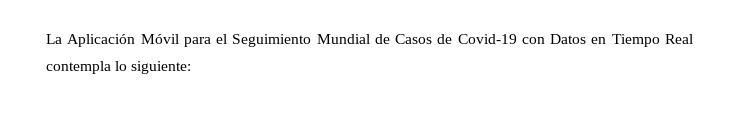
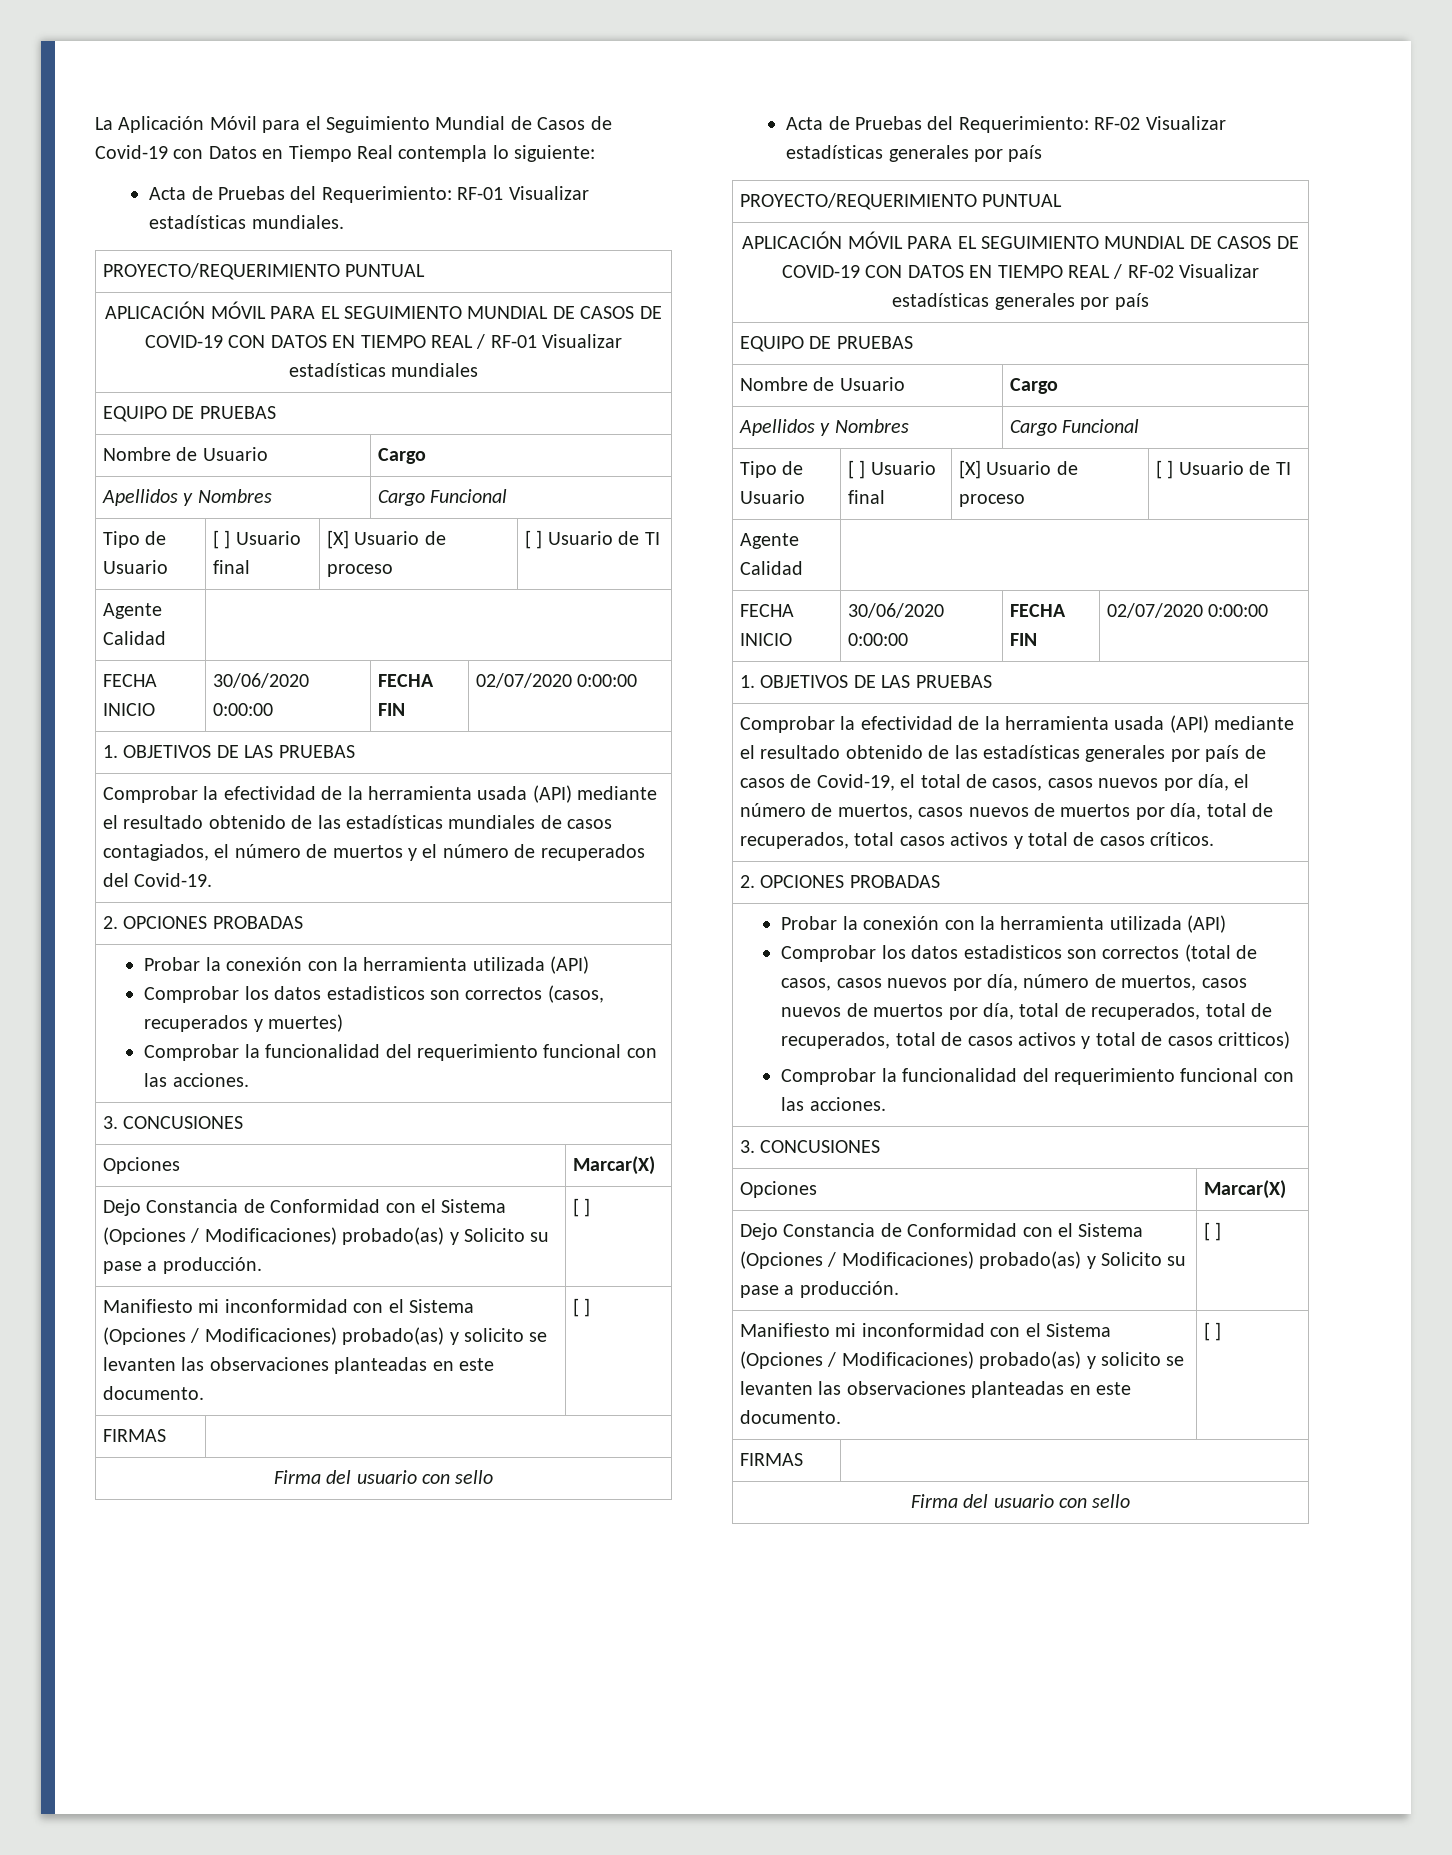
+ Acta de Pruebas del Requerimiento: RF-01 Visualizar estadísticas mundiales.
+ PROYECTO/REQUERIMIENTO PUNTUAL
+ APLICACIÓN MÓVIL PARA EL SEGUIMIENTO MUNDIAL DE CASOS DE COVID-19 CON DATOS EN TIEMPO REAL / RF-01 Visualizar estadísticas mundiales
+ EQUIPO DE PRUEBAS
+ Nombre de Usuario | Cargo
+ Apellidos y Nombres | Cargo Funcional
+ Tipo de Usuario | [ ] Usuario final | [X] Usuario de proceso | [ ] Usuario de TI
+ Agente Calidad |
+ FECHA INICIO | 30/06/2020 0:00:00 | FECHA FIN | 02/07/2020 0:00:00
+ 1. OBJETIVOS DE LAS PRUEBAS
+ Comprobar la efectividad de la herramienta usada (API) mediante el resultado obtenido de las estadísticas mundiales de casos contagiados, el número de muertos y el número de recuperados del Covid-19.
+ 2. OPCIONES PROBADAS
+ Probar la conexión con la herramienta utilizada (API)
+ Comprobar los datos estadisticos son correctos (casos, recuperados y muertes)
+ Comprobar la funcionalidad del requerimiento funcional con las acciones.
+ 3. CONCUSIONES
+ Opciones | Marcar(X)
+ Dejo Constancia de Conformidad con el Sistema (Opciones / Modificaciones) probado(as) y Solicito su pase a producción. | [ ]
+ Manifiesto mi inconformidad con el Sistema (Opciones / Modificaciones) probado(as) y solicito se levanten las observaciones planteadas en este documento. | [ ]
+ FIRMAS |
+ Firma del usuario con sello
+ Acta de Pruebas del Requerimiento: RF-02 Visualizar estadísticas generales por país
+ PROYECTO/REQUERIMIENTO PUNTUAL
+ APLICACIÓN MÓVIL PARA EL SEGUIMIENTO MUNDIAL DE CASOS DE COVID-19 CON DATOS EN TIEMPO REAL / RF-02 Visualizar estadísticas generales por país
+ EQUIPO DE PRUEBAS
+ Nombre de Usuario | Cargo
+ Apellidos y Nombres | Cargo Funcional
+ Tipo de Usuario | [ ] Usuario final | [X] Usuario de proceso | [ ] Usuario de TI
+ Agente Calidad |
+ FECHA INICIO | 30/06/2020 0:00:00 | FECHA FIN | 02/07/2020 0:00:00
+ 1. OBJETIVOS DE LAS PRUEBAS
+ Comprobar la efectividad de la herramienta usada (API) mediante el resultado obtenido de las estadísticas generales por país de casos de Covid-19, el total de casos, casos nuevos por día, el número de muertos, casos nuevos de muertos por día, total de recuperados, total casos activos y total de casos críticos.
+ 2. OPCIONES PROBADAS
+ Probar la conexión con la herramienta utilizada (API)
+ Comprobar los datos estadisticos son correctos (total de casos, casos nuevos por día, número de muertos, casos nuevos de muertos por día, total de recuperados, total de recuperados, total de casos activos y total de casos critticos)
+ Comprobar la funcionalidad del requerimiento funcional con las acciones.
+ 3. CONCUSIONES
+ Opciones | Marcar(X)
+ Dejo Constancia de Conformidad con el Sistema (Opciones / Modificaciones) probado(as) y Solicito su pase a producción. | [ ]
+ Manifiesto mi inconformidad con el Sistema (Opciones / Modificaciones) probado(as) y solicito se levanten las observaciones planteadas en este documento. | [ ]
+ FIRMAS |
+ Firma del usuario con sello

